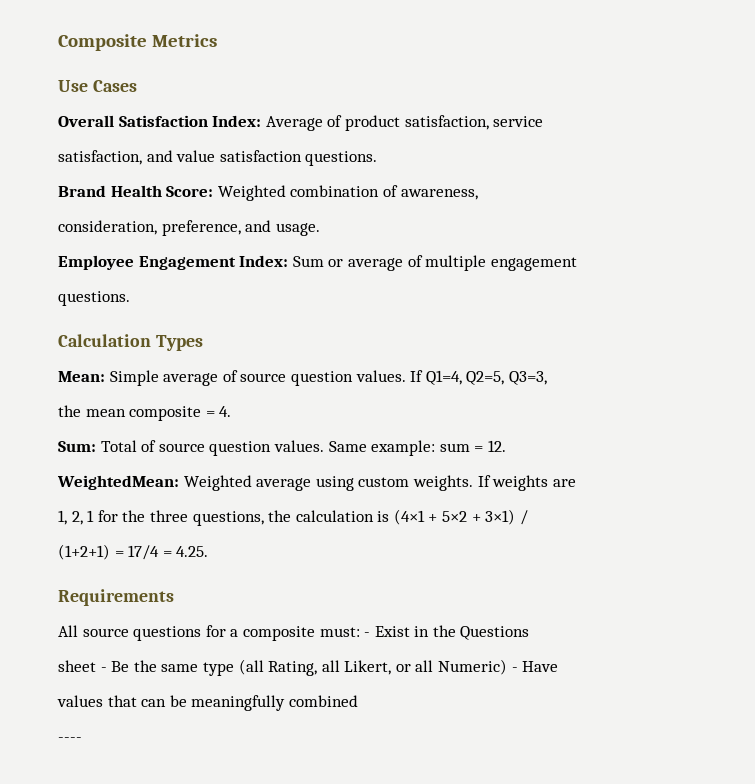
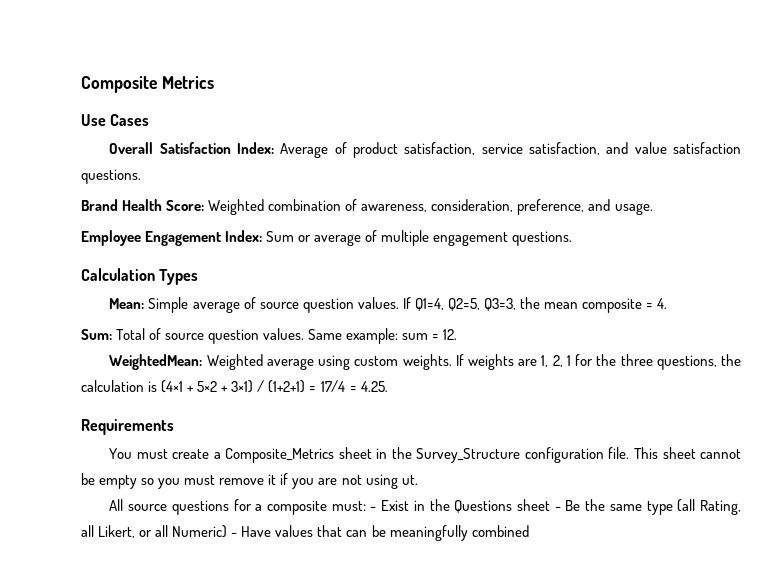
- Overall Satisfaction Index: Average of product satisfaction, service
- satisfaction, and value satisfaction questions.
+ Overall Satisfaction Index: Average of product satisfaction, service satisfaction, and value satisfaction questions.
- Brand Health Score: Weighted combination of awareness,
- consideration, preference, and usage.
+ Brand Health Score: Weighted combination of awareness, consideration, preference, and usage.
- Employee Engagement Index: Sum or average of multiple engagement
- questions.
+ Employee Engagement Index: Sum or average of multiple engagement questions.
- If Q1=4, Q2=5, Q3=3,
- the mean composite = 4.
+ If Q1=4, Q2=5, Q3=3, the mean composite = 4.
- If weights are
- 1, 2, 1 for the three questions, the calculation is (4×1 + 5×2 + 3×1) /
- (1+2+1) = 17/4 = 4.25.
+ If weights are 1, 2, 1 for the three questions, the calculation is (4×1 + 5×2 + 3×1) / (1+2+1) = 17/4 = 4.25.
+ You must create a Composite_Metrics sheet in the Survey_Structure configuration file. This sheet cannot be empty so you must remove it if you are not using ut.
- All source questions for a composite must: - Exist in the Questions
- sheet - Be the same type (all Rating, all Likert, or all Numeric) - Have
- values that can be meaningfully combined
+ All source questions for a composite must: - Exist in the Questions sheet - Be the same type (all Rating, all Likert, or all Numeric) - Have values that can be meaningfully combined
- ----

